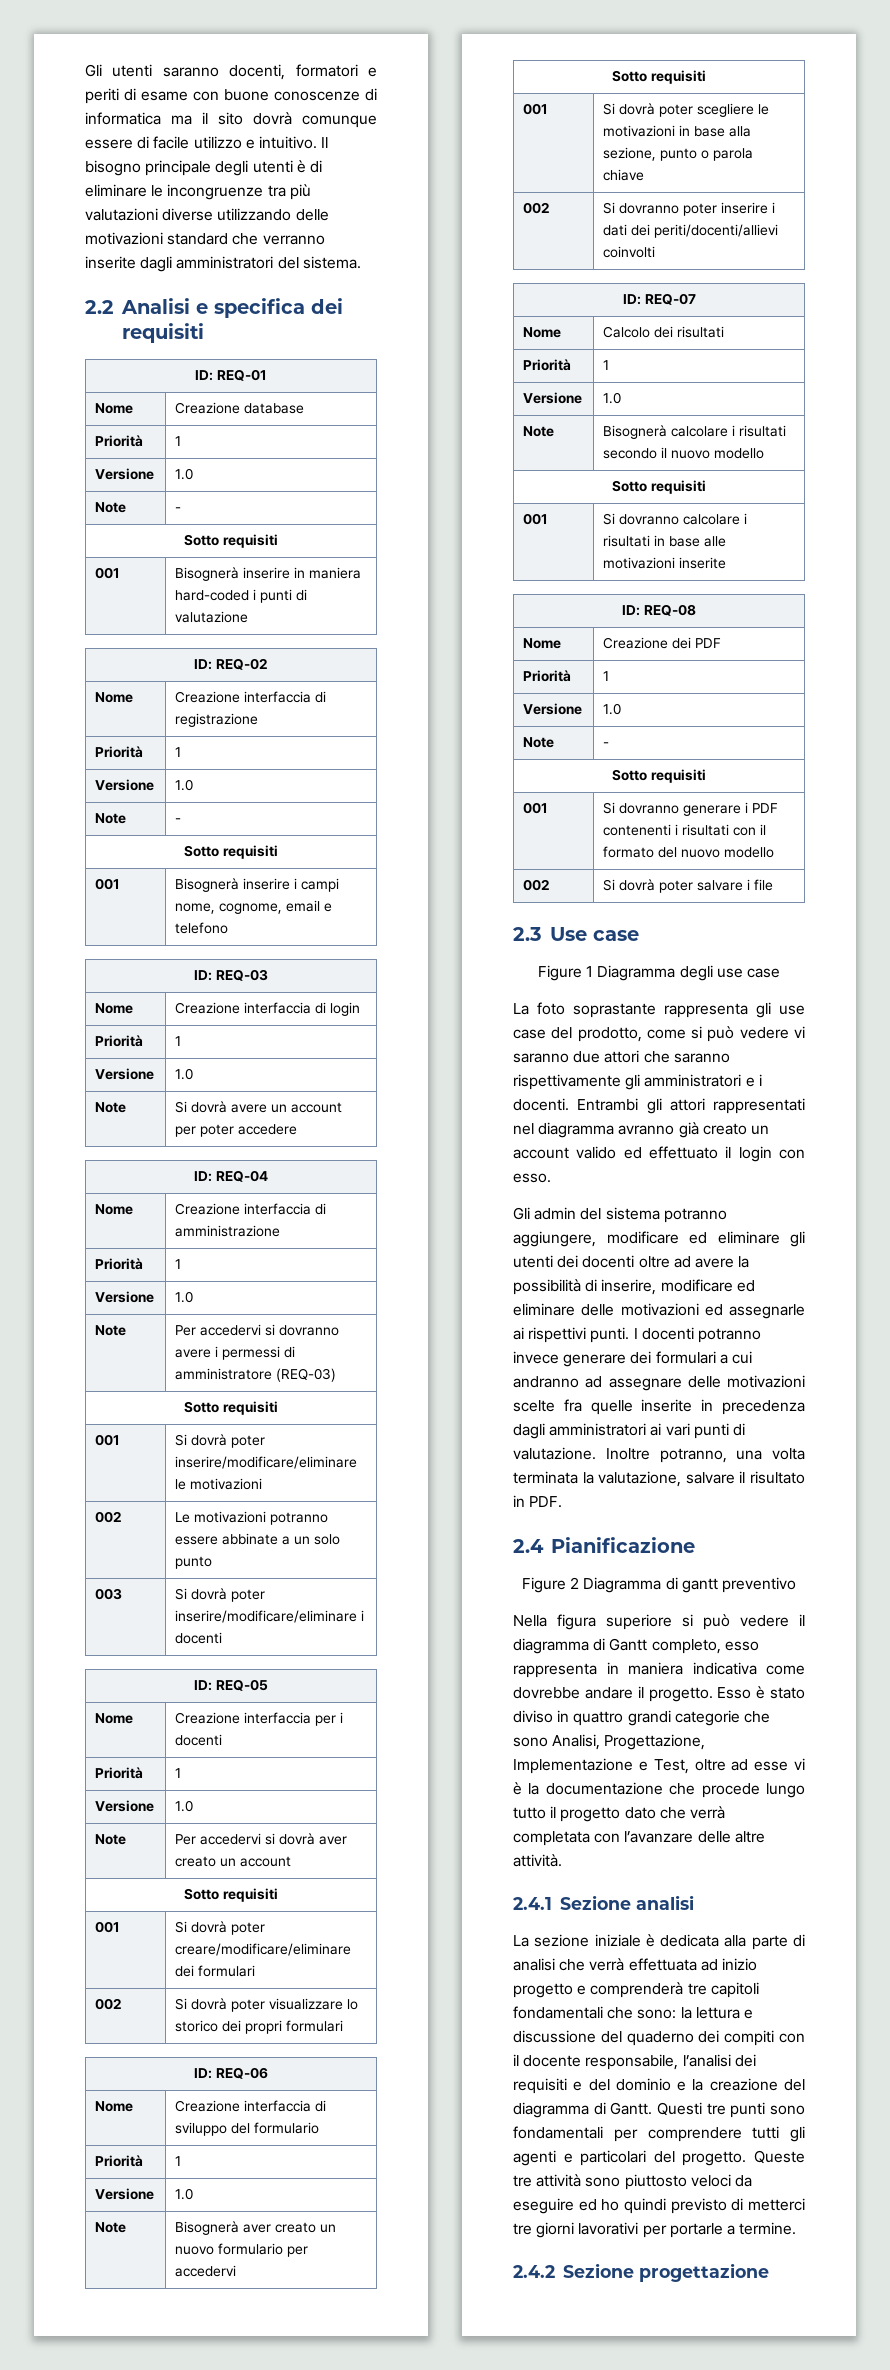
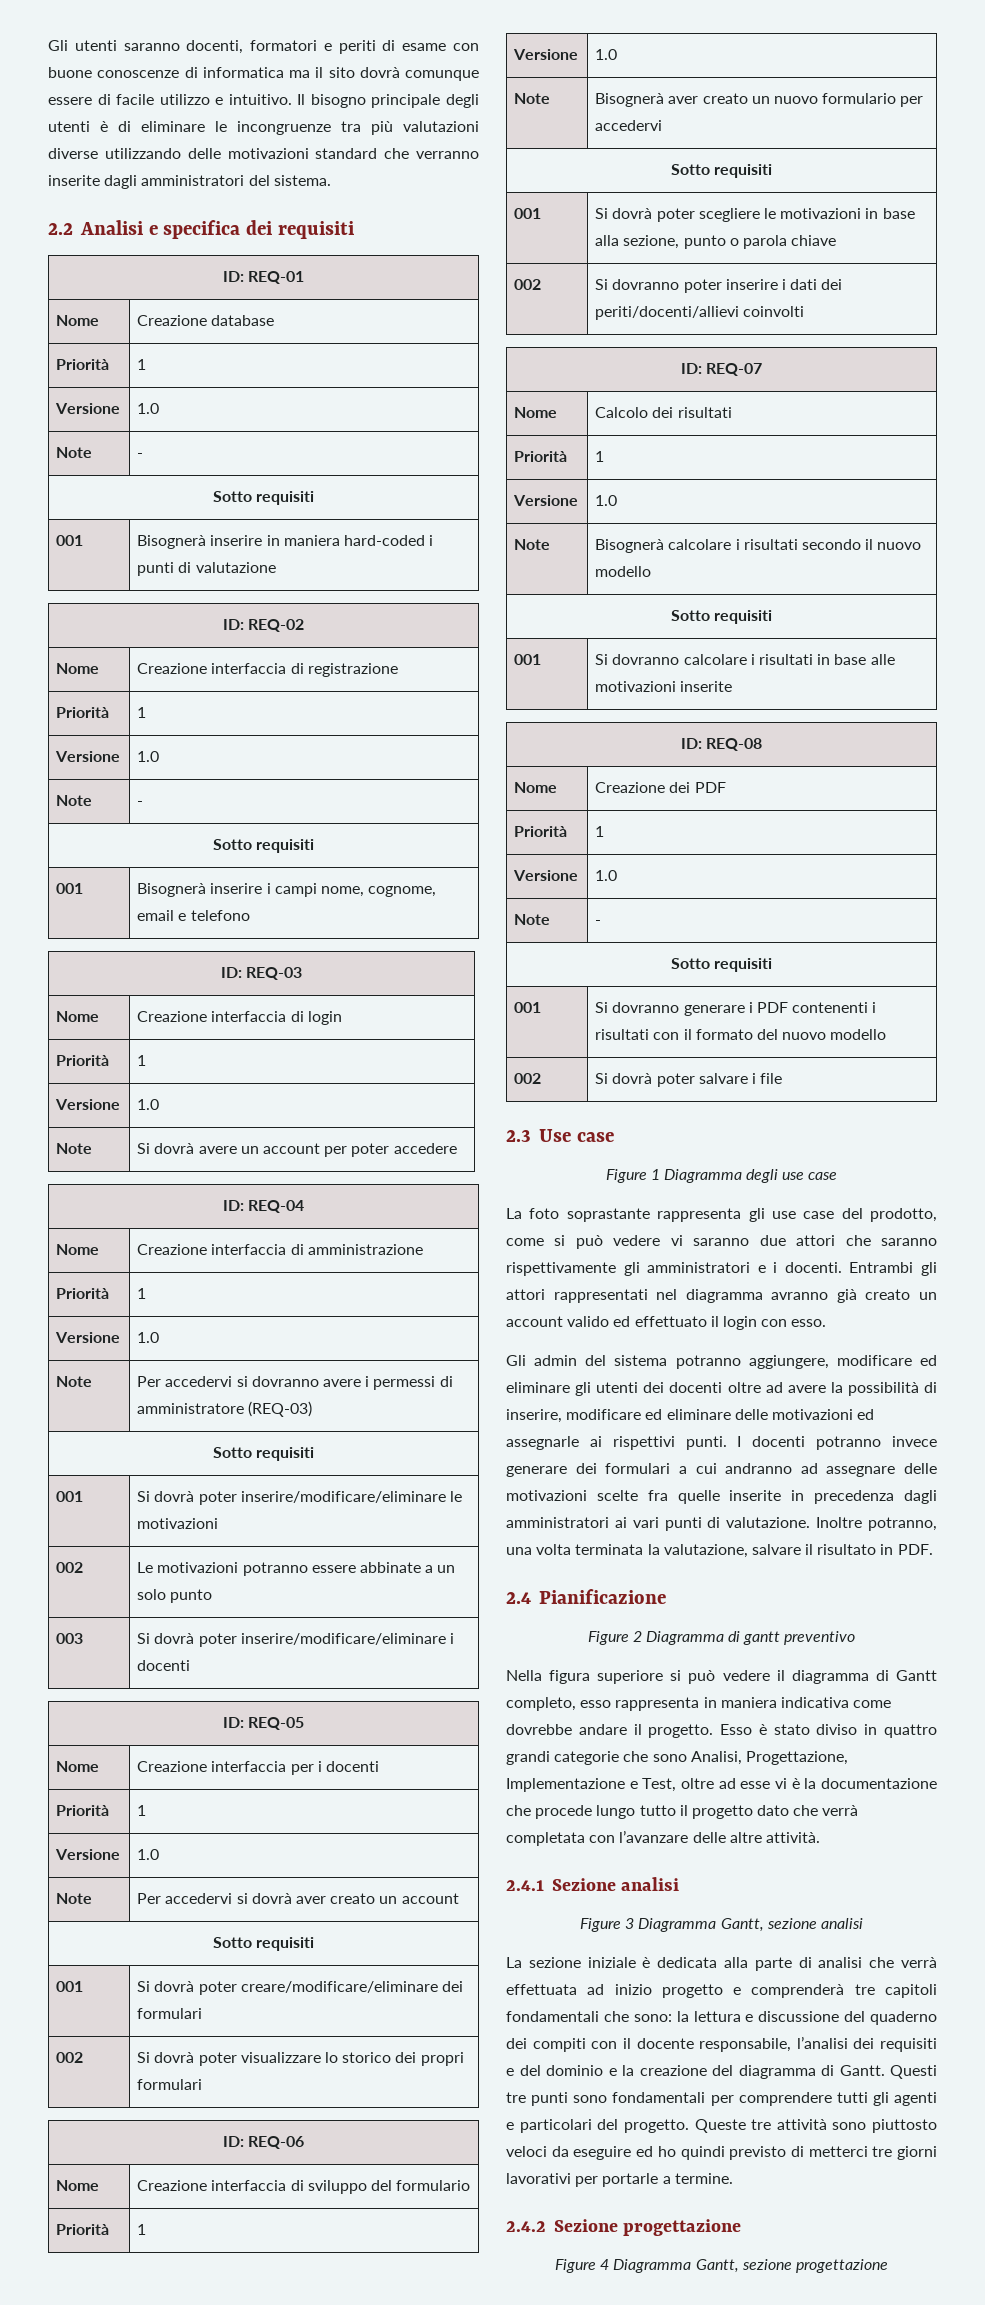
+ Figure 3 Diagramma Gantt, sezione analisi
+ Figure 4 Diagramma Gantt, sezione progettazione

